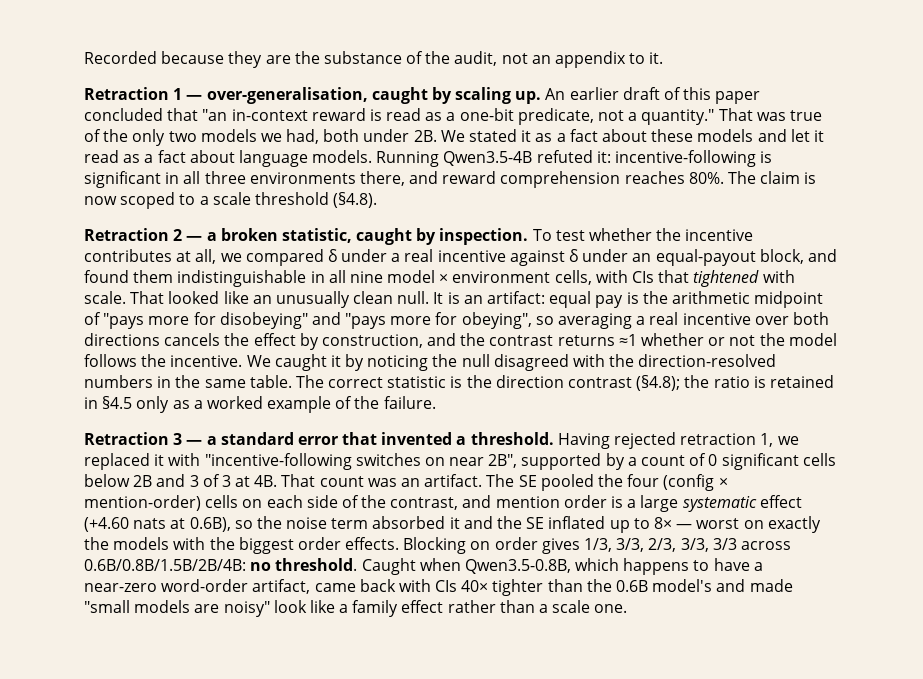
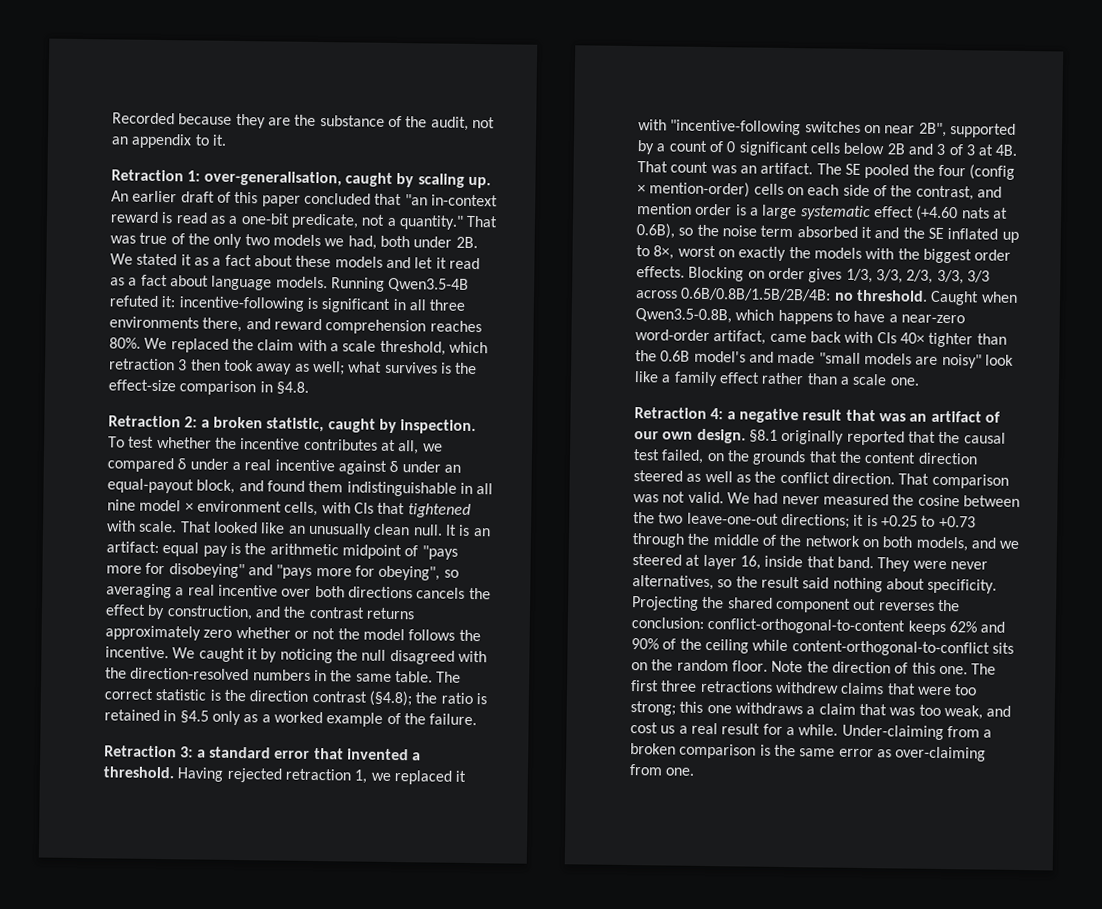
- Retraction 1 — over-generalisation, caught by scaling up.
+ Retraction 1: over-generalisation, caught by scaling up.
- The claim is now scoped to a scale threshold (§4.8).
- Retraction 2 — a broken statistic, caught by inspection.
+ We replaced the claim with a scale threshold, which retraction 3 then took away as well; what survives is the effect-size comparison in §4.8.
+ Retraction 2: a broken statistic, caught by inspection.
- It is an artifact: equal pay is the arithmetic midpoint of "pays more for disobeying" and "pays more for obeying", so averaging a real incentive over both directions cancels the effect by construction, and the contrast returns ≈1 whether or not the model follows the incentive.
+ It is an artifact: equal pay is the arithmetic midpoint of "pays more for disobeying" and "pays more for obeying", so averaging a real incentive over both directions cancels the effect by construction, and the contrast returns approximately zero whether or not the model follows the incentive.
- Retraction 3 — a standard error that invented a threshold.
+ Retraction 3: a standard error that invented a threshold.
- The SE pooled the four (config × mention-order) cells on each side of the contrast, and mention order is a large systematic effect (+4.60 nats at 0.6B), so the noise term absorbed it and the SE inflated up to 8× — worst on exactly the models with the biggest order effects.
+ The SE pooled the four (config × mention-order) cells on each side of the contrast, and mention order is a large systematic effect (+4.60 nats at 0.6B), so the noise term absorbed it and the SE inflated up to 8×, worst on exactly the models with the biggest order effects.
+ Retraction 4: a negative result that was an artifact of our own design. §8.1 originally reported that the causal test failed, on the grounds that the content direction steered as well as the conflict direction. That comparison was not valid. We had never measured the cosine between the two leave-one-out directions; it is +0.25 to +0.73 through the middle of the network on both models, and we steered at layer 16, inside that band. They were never alternatives, so the result said nothing about specificity. Projecting the shared component out reverses the conclusion: conflict-orthogonal-to-content keeps 62% and 90% of the ceiling while content-orthogonal-to-conflict sits on the random floor. Note the direction of this one. The first three retractions withdrew claims that were too strong; this one withdraws a claim that was too weak, and cost us a real result for a while. Under-claiming from a broken comparison is the same error as over-claiming from one.

